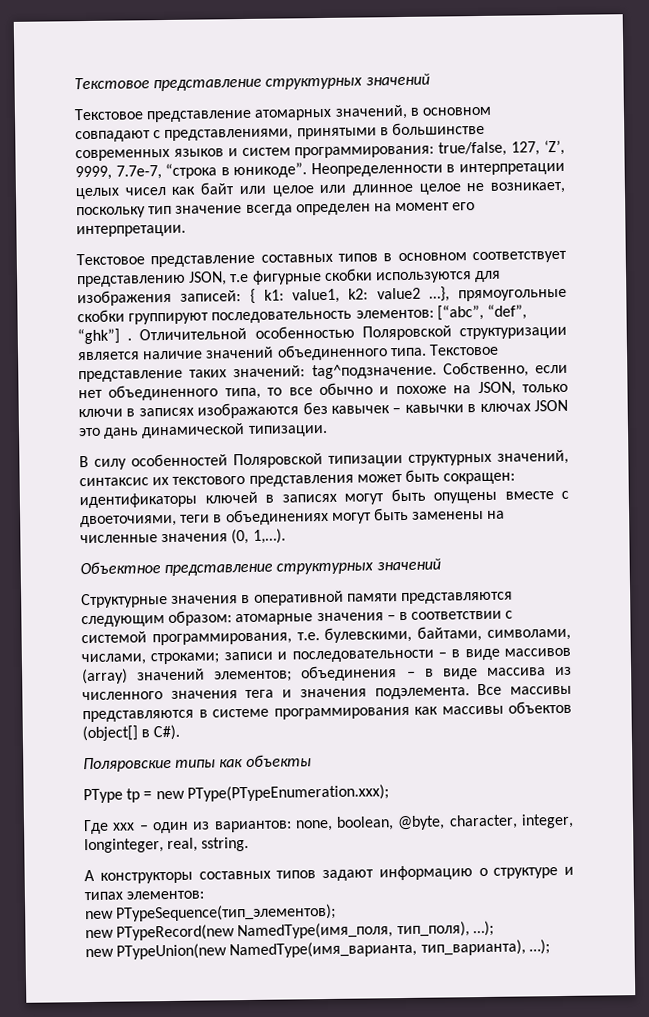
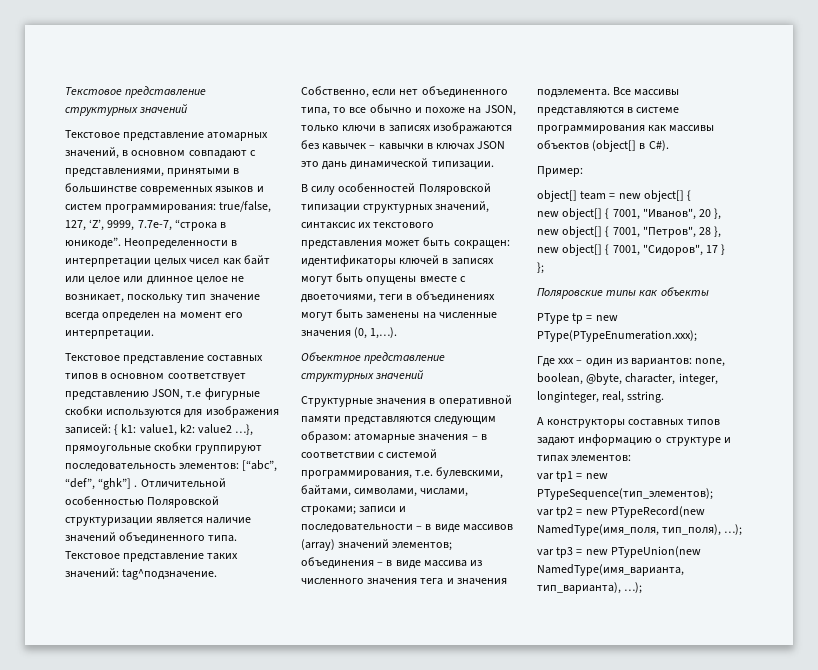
+ Пример:
+ object[] team = new object[] {
+ new object[] { 7001, "Иванов", 20 },
+ new object[] { 7001, "Петров", 28 },
+ new object[] { 7001, "Сидоров", 17 }
+ };
- new PTypeSequence(тип_элементов);
+ var tp1 = new PTypeSequence(тип_элементов);
- new PTypeRecord(new NamedType(имя_поля, тип_поля), …);
+ var tp2 = new PTypeRecord(new NamedType(имя_поля, тип_поля), …);
- new PTypeUnion(new NamedType(имя_варианта, тип_варианта), …);
+ var tp3 = new PTypeUnion(new NamedType(имя_варианта, тип_варианта), …);

